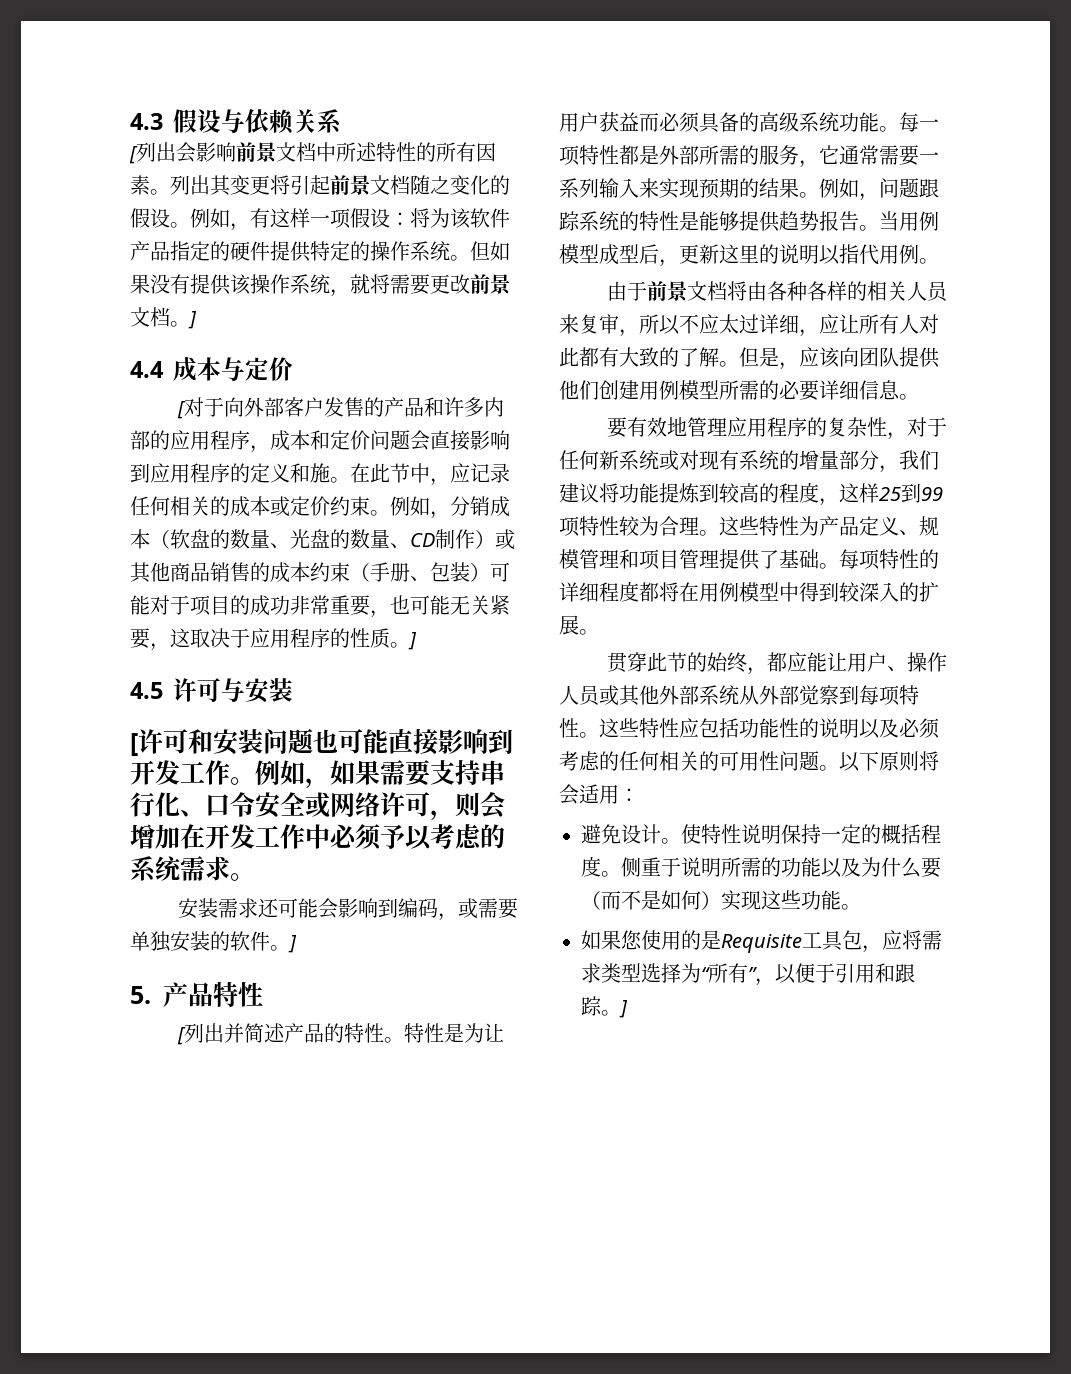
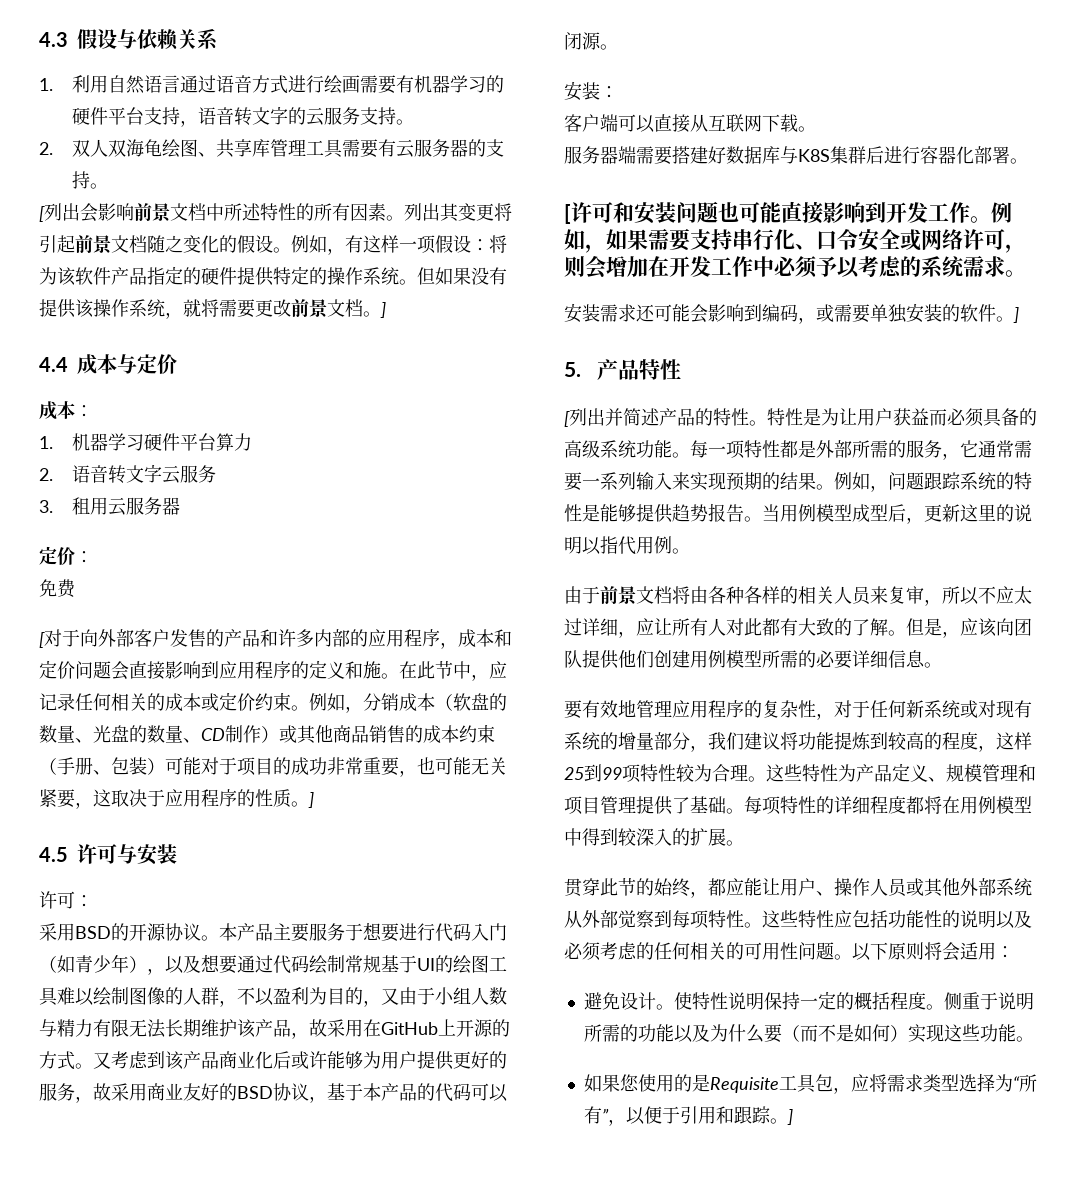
+ 1.利用自然语言通过语音方式进行绘画需要有机器学习的硬件平台支持，语音转文字的云服务支持。
+ 2.双人双海龟绘图、共享库管理工具需要有云服务器的支持。
+ 成本：
+ 1.机器学习硬件平台算力
+ 2.语音转文字云服务
+ 3.租用云服务器
+ 定价：
+ 免费
+ 许可：
+ 采用BSD的开源协议。本产品主要服务于想要进行代码入门（如青少年），以及想要通过代码绘制常规基于UI的绘图工具难以绘制图像的人群，不以盈利为目的，又由于小组人数与精力有限无法长期维护该产品，故采用在GitHub上开源的方式。又考虑到该产品商业化后或许能够为用户提供更好的服务，故采用商业友好的BSD协议，基于本产品的代码可以闭源。
+ 安装：
+ 客户端可以直接从互联网下载。
+ 服务器端需要搭建好数据库与K8S集群后进行容器化部署。

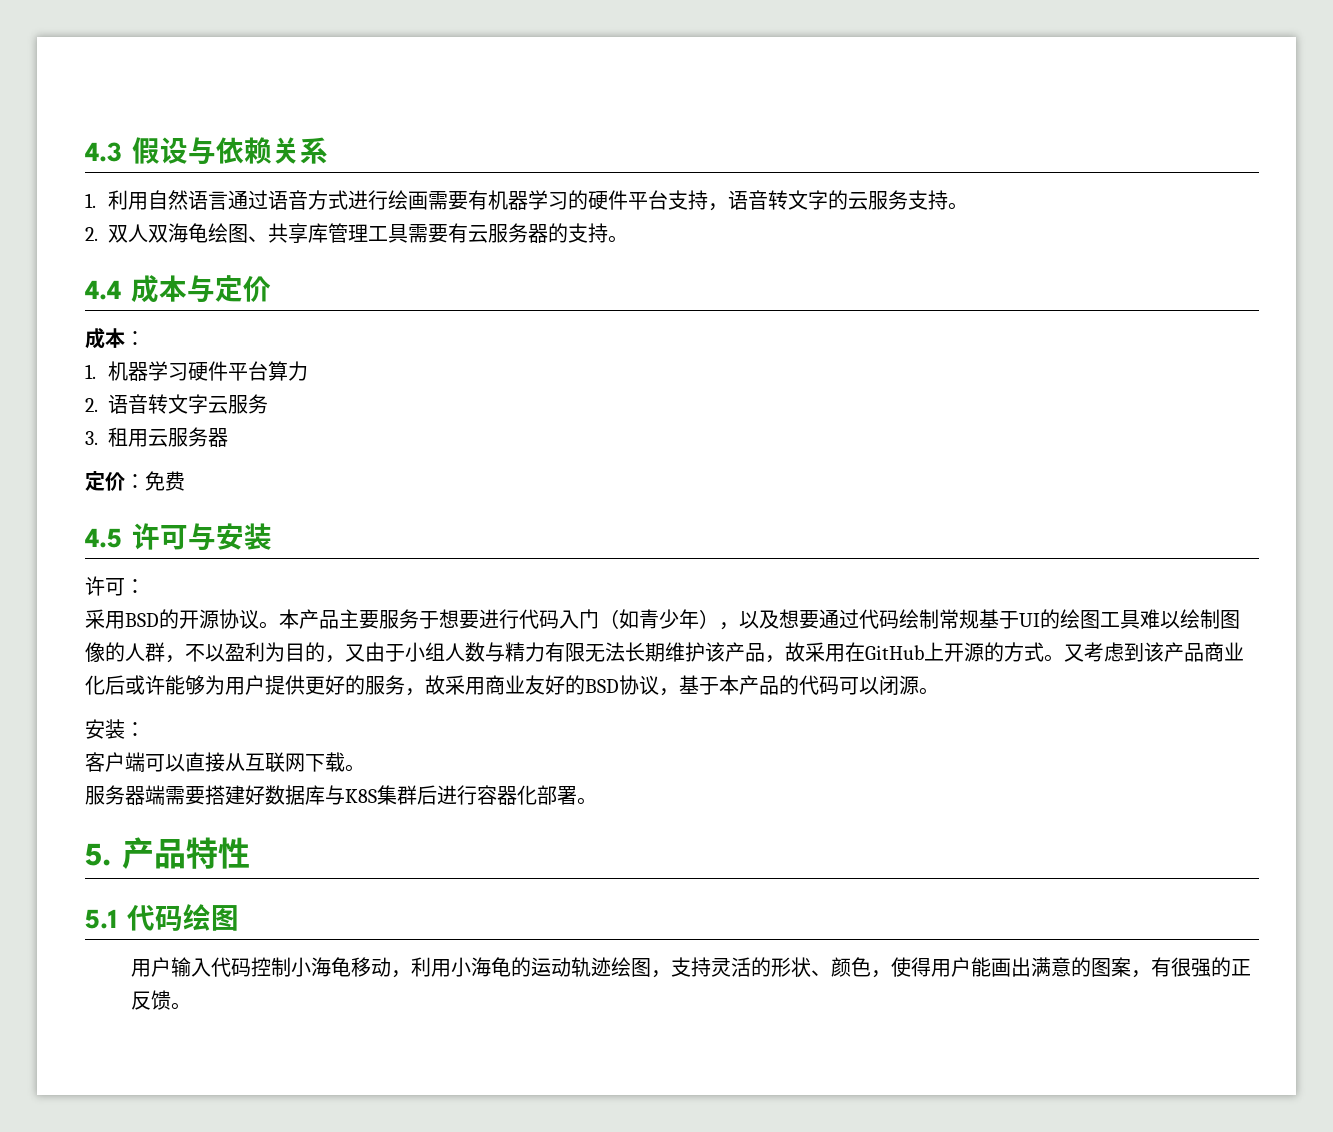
- [列出会影响前景文档中所述特性的所有因素。列出其变更将引起前景文档随之变化的假设。例如，有这样一项假设：将为该软件产品指定的硬件提供特定的操作系统。但如果没有提供该操作系统，就将需要更改前景文档。]
- 定价：
- 免费
+ 定价：免费
- [对于向外部客户发售的产品和许多内部的应用程序，成本和定价问题会直接影响到应用程序的定义和施。在此节中，应记录任何相关的成本或定价约束。例如，分销成本（软盘的数量、光盘的数量、CD制作）或其他商品销售的成本约束（手册、包装）可能对于项目的成功非常重要，也可能无关紧要，这取决于应用程序的性质。]
- [许可和安装问题也可能直接影响到开发工作。例如，如果需要支持串行化、口令安全或网络许可，则会增加在开发工作中必须予以考虑的系统需求。
- 安装需求还可能会影响到编码，或需要单独安装的软件。]
  5.产品特性
- [列出并简述产品的特性。特性是为让用户获益而必须具备的高级系统功能。每一项特性都是外部所需的服务，它通常需要一系列输入来实现预期的结果。例如，问题跟踪系统的特性是能够提供趋势报告。当用例模型成型后，更新这里的说明以指代用例。
- 由于前景文档将由各种各样的相关人员来复审，所以不应太过详细，应让所有人对此都有大致的了解。但是，应该向团队提供他们创建用例模型所需的必要详细信息。
- 要有效地管理应用程序的复杂性，对于任何新系统或对现有系统的增量部分，我们建议将功能提炼到较高的程度，这样25到99项特性较为合理。这些特性为产品定义、规模管理和项目管理提供了基础。每项特性的详细程度都将在用例模型中得到较深入的扩展。
- 贯穿此节的始终，都应能让用户、操作人员或其他外部系统从外部觉察到每项特性。这些特性应包括功能性的说明以及必须考虑的任何相关的可用性问题。以下原则将会适用：
- 避免设计。使特性说明保持一定的概括程度。侧重于说明所需的功能以及为什么要（而不是如何）实现这些功能。
- 如果您使用的是Requisite工具包，应将需求类型选择为“所有”，以便于引用和跟踪。]
+ 5.1代码绘图
+ 用户输入代码控制小海龟移动，利用小海龟的运动轨迹绘图，支持灵活的形状、颜色，使得用户能画出满意的图案，有很强的正反馈。

